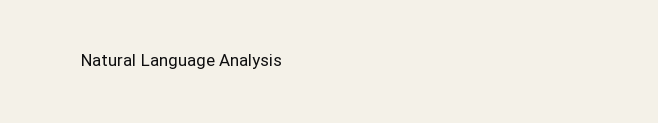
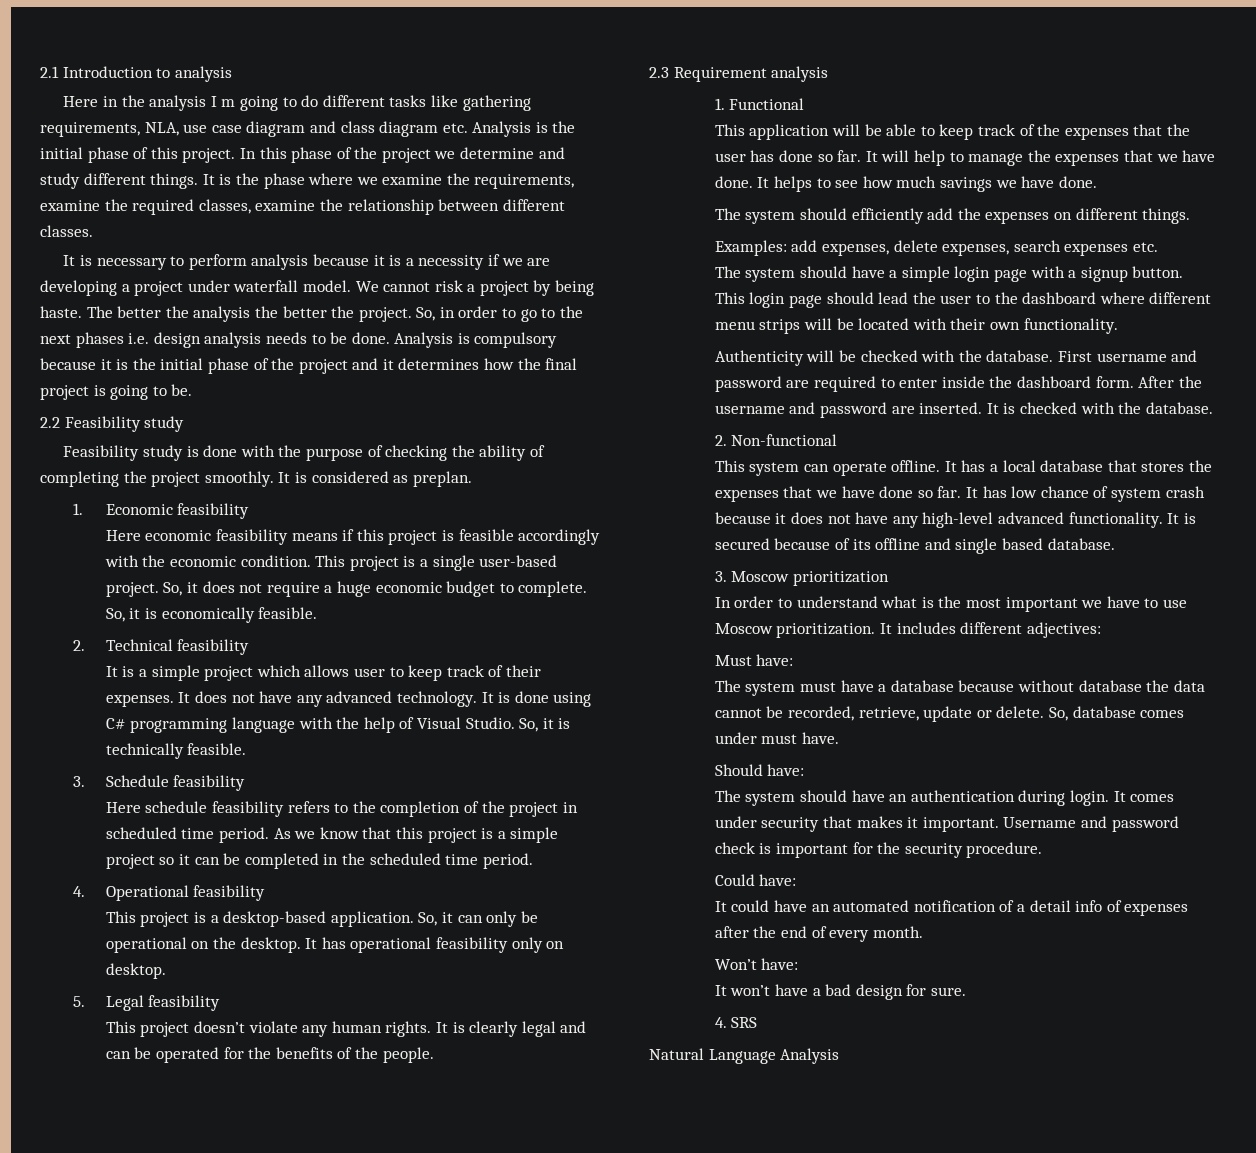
+ 2.1 Introduction to analysis
+ Here in the analysis I m going to do different tasks like gathering requirements, NLA, use case diagram and class diagram etc. Analysis is the initial phase of this project. In this phase of the project we determine and study different things. It is the phase where we examine the requirements, examine the required classes, examine the relationship between different classes.
+ It is necessary to perform analysis because it is a necessity if we are developing a project under waterfall model. We cannot risk a project by being haste. The better the analysis the better the project. So, in order to go to the next phases i.e. design analysis needs to be done. Analysis is compulsory because it is the initial phase of the project and it determines how the final project is going to be.
+ 2.2 Feasibility study
+ Feasibility study is done with the purpose of checking the ability of completing the project smoothly. It is considered as preplan.
+ 1. Economic feasibility
+ Here economic feasibility means if this project is feasible accordingly with the economic condition. This project is a single user-based project. So, it does not require a huge economic budget to complete. So, it is economically feasible.
+ 2. Technical feasibility
+ It is a simple project which allows user to keep track of their expenses. It does not have any advanced technology. It is done using C# programming language with the help of Visual Studio. So, it is technically feasible.
+ 3. Schedule feasibility
+ Here schedule feasibility refers to the completion of the project in scheduled time period. As we know that this project is a simple project so it can be completed in the scheduled time period.
+ 4. Operational feasibility
+ This project is a desktop-based application. So, it can only be operational on the desktop. It has operational feasibility only on desktop.
+ 5. Legal feasibility
+ This project doesn’t violate any human rights. It is clearly legal and can be operated for the benefits of the people.
+ 2.3 Requirement analysis
+ 1. Functional
+ This application will be able to keep track of the expenses that the user has done so far. It will help to manage the expenses that we have done. It helps to see how much savings we have done.
+ The system should efficiently add the expenses on different things.
+ Examples: add expenses, delete expenses, search expenses etc.
+ The system should have a simple login page with a signup button. This login page should lead the user to the dashboard where different menu strips will be located with their own functionality.
+ Authenticity will be checked with the database. First username and password are required to enter inside the dashboard form. After the username and password are inserted. It is checked with the database.
+ 2. Non-functional
+ This system can operate offline. It has a local database that stores the expenses that we have done so far. It has low chance of system crash because it does not have any high-level advanced functionality. It is secured because of its offline and single based database.
+ 3. Moscow prioritization
+ In order to understand what is the most important we have to use Moscow prioritization. It includes different adjectives:
+ Must have:
+ The system must have a database because without database the data cannot be recorded, retrieve, update or delete. So, database comes under must have.
+ Should have:
+ The system should have an authentication during login. It comes under security that makes it important. Username and password check is important for the security procedure.
+ Could have:
+ It could have an automated notification of a detail info of expenses after the end of every month.
+ Won’t have:
+ It won’t have a bad design for sure.
+ 4. SRS

